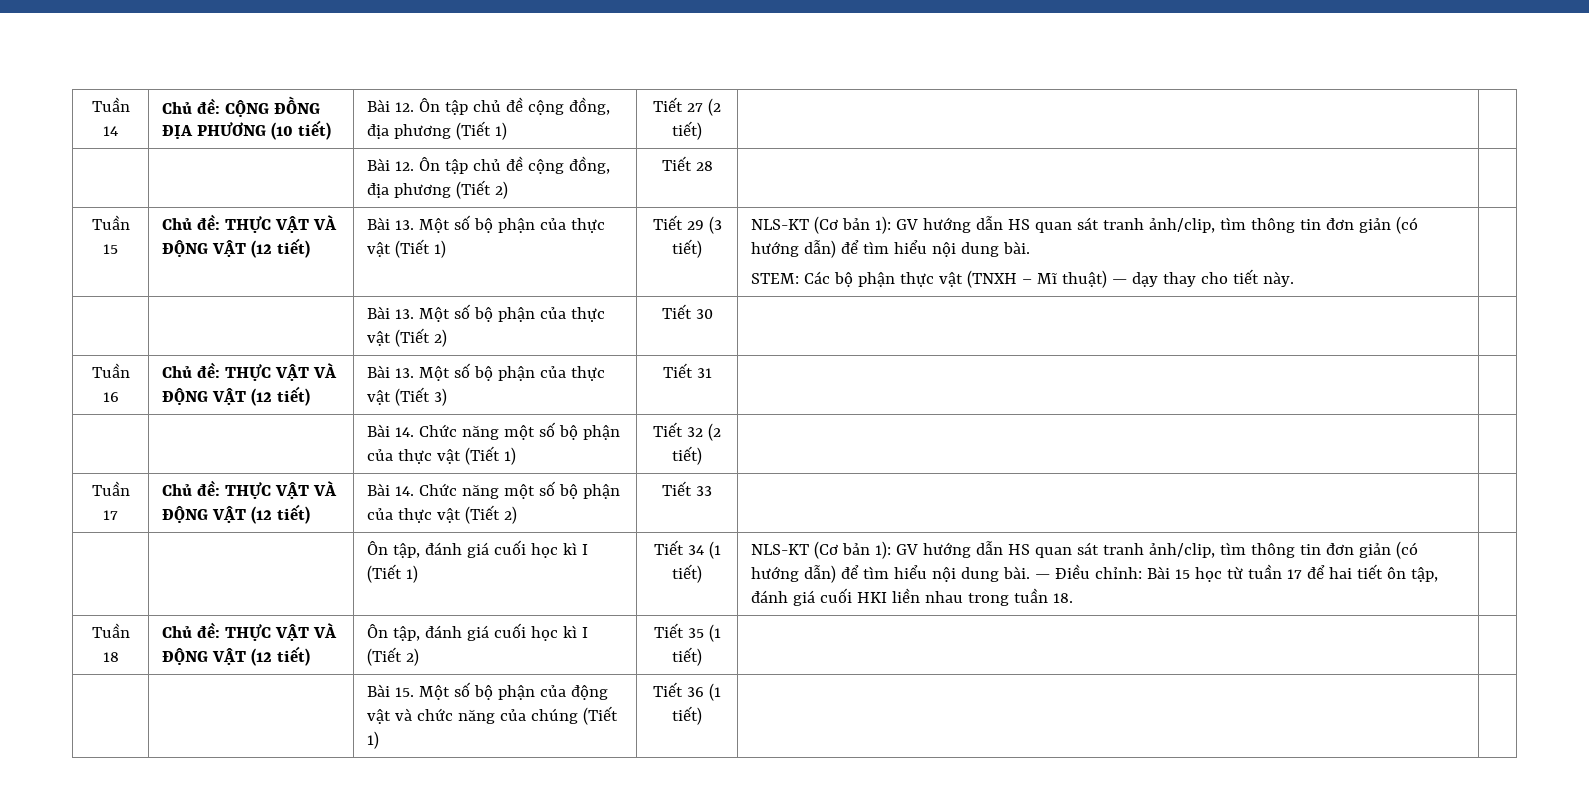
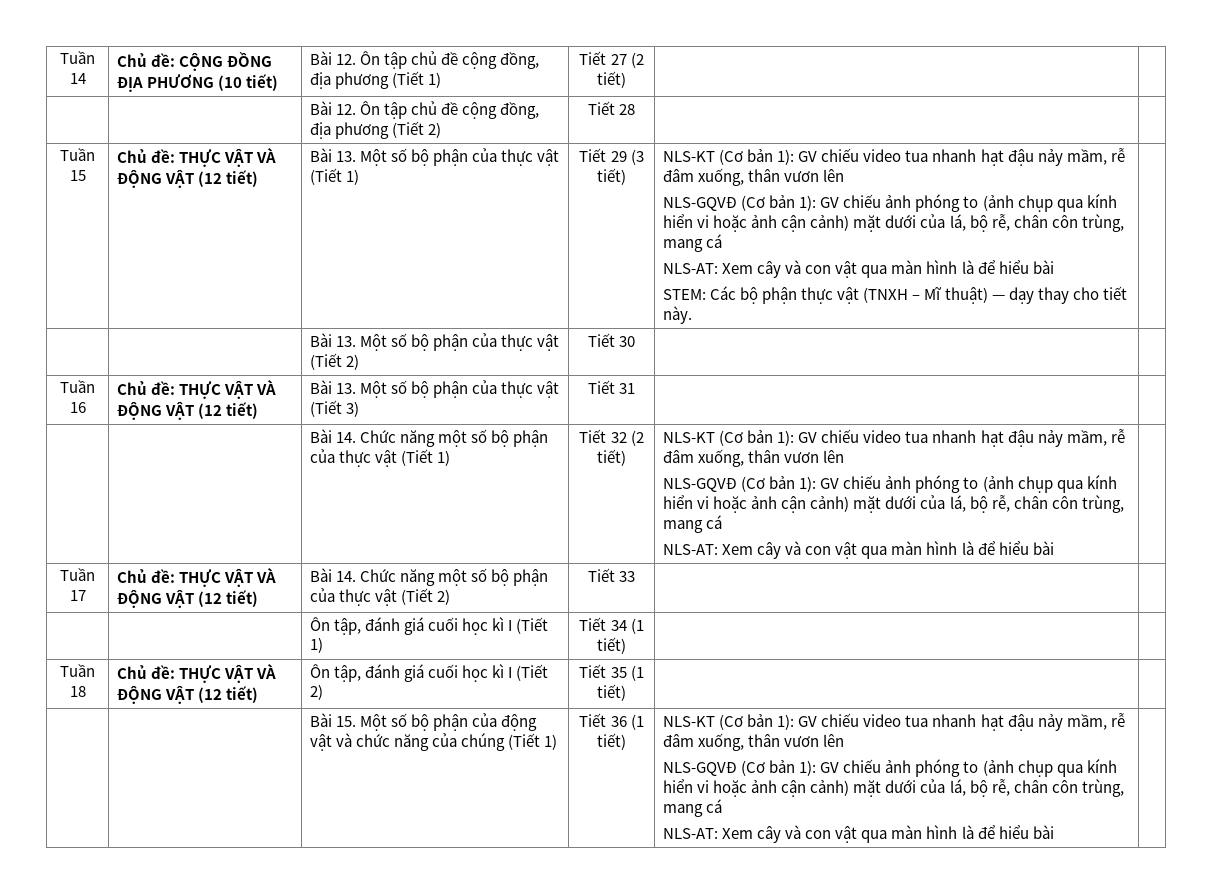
- Tiết 29 (3 tiết) | NLS-KT (Cơ bản 1): GV hướng dẫn HS quan sát tranh ảnh/clip, tìm thông tin đơn giản (có hướng dẫn) để tìm hiểu nội dung bài.
+ Tiết 29 (3 tiết) | NLS-KT (Cơ bản 1): GV chiếu video tua nhanh hạt đậu nảy mầm, rễ đâm xuống, thân vươn lên
+ NLS-GQVĐ (Cơ bản 1): GV chiếu ảnh phóng to (ảnh chụp qua kính hiển vi hoặc ảnh cận cảnh) mặt dưới của lá, bộ rễ, chân côn trùng, mang cá
+ NLS-AT: Xem cây và con vật qua màn hình là để hiểu bài
- Tiết 32 (2 tiết)
+ Tiết 32 (2 tiết) | NLS-KT (Cơ bản 1): GV chiếu video tua nhanh hạt đậu nảy mầm, rễ đâm xuống, thân vươn lên
+ NLS-GQVĐ (Cơ bản 1): GV chiếu ảnh phóng to (ảnh chụp qua kính hiển vi hoặc ảnh cận cảnh) mặt dưới của lá, bộ rễ, chân côn trùng, mang cá
+ NLS-AT: Xem cây và con vật qua màn hình là để hiểu bài
- NLS-KT (Cơ bản 1): GV hướng dẫn HS quan sát tranh ảnh/clip, tìm thông tin đơn giản (có hướng dẫn) để tìm hiểu nội dung bài. — Điều chỉnh: Bài 15 học từ tuần 17 để hai tiết ôn tập, đánh giá cuối HKI liền nhau trong tuần 18.
- Tiết 36 (1 tiết)
+ Tiết 36 (1 tiết) | NLS-KT (Cơ bản 1): GV chiếu video tua nhanh hạt đậu nảy mầm, rễ đâm xuống, thân vươn lên
+ NLS-GQVĐ (Cơ bản 1): GV chiếu ảnh phóng to (ảnh chụp qua kính hiển vi hoặc ảnh cận cảnh) mặt dưới của lá, bộ rễ, chân côn trùng, mang cá
+ NLS-AT: Xem cây và con vật qua màn hình là để hiểu bài

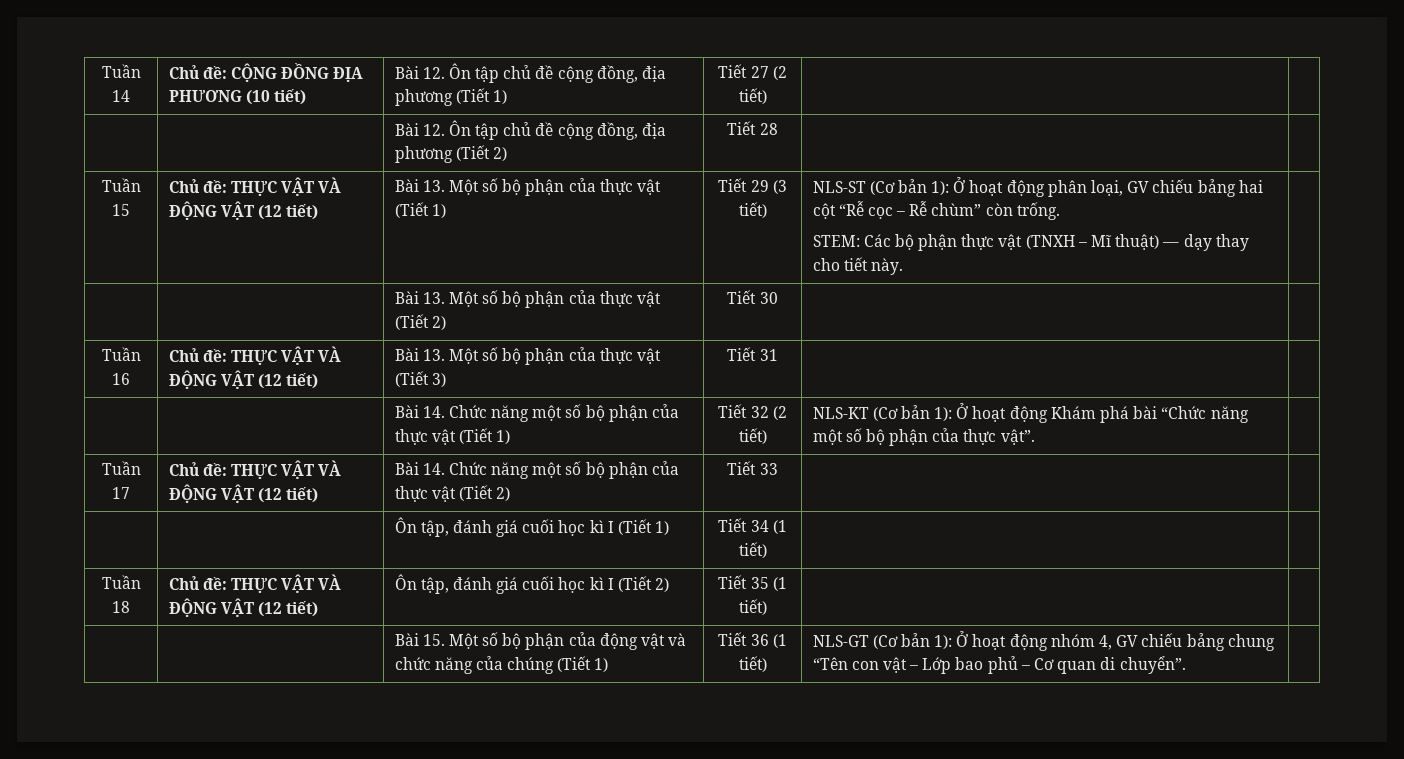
- Tiết 29 (3 tiết) | NLS-KT (Cơ bản 1): GV chiếu video tua nhanh hạt đậu nảy mầm, rễ đâm xuống, thân vươn lên
- NLS-GQVĐ (Cơ bản 1): GV chiếu ảnh phóng to (ảnh chụp qua kính hiển vi hoặc ảnh cận cảnh) mặt dưới của lá, bộ rễ, chân côn trùng, mang cá
- NLS-AT: Xem cây và con vật qua màn hình là để hiểu bài
+ Tiết 29 (3 tiết) | NLS-ST (Cơ bản 1): Ở hoạt động phân loại, GV chiếu bảng hai cột “Rễ cọc – Rễ chùm” còn trống.
- Tiết 32 (2 tiết) | NLS-KT (Cơ bản 1): GV chiếu video tua nhanh hạt đậu nảy mầm, rễ đâm xuống, thân vươn lên
- NLS-GQVĐ (Cơ bản 1): GV chiếu ảnh phóng to (ảnh chụp qua kính hiển vi hoặc ảnh cận cảnh) mặt dưới của lá, bộ rễ, chân côn trùng, mang cá
- NLS-AT: Xem cây và con vật qua màn hình là để hiểu bài
+ Tiết 32 (2 tiết) | NLS-KT (Cơ bản 1): Ở hoạt động Khám phá bài “Chức năng một số bộ phận của thực vật”.
- Tiết 36 (1 tiết) | NLS-KT (Cơ bản 1): GV chiếu video tua nhanh hạt đậu nảy mầm, rễ đâm xuống, thân vươn lên
- NLS-GQVĐ (Cơ bản 1): GV chiếu ảnh phóng to (ảnh chụp qua kính hiển vi hoặc ảnh cận cảnh) mặt dưới của lá, bộ rễ, chân côn trùng, mang cá
- NLS-AT: Xem cây và con vật qua màn hình là để hiểu bài
+ Tiết 36 (1 tiết) | NLS-GT (Cơ bản 1): Ở hoạt động nhóm 4, GV chiếu bảng chung “Tên con vật – Lớp bao phủ – Cơ quan di chuyển”.

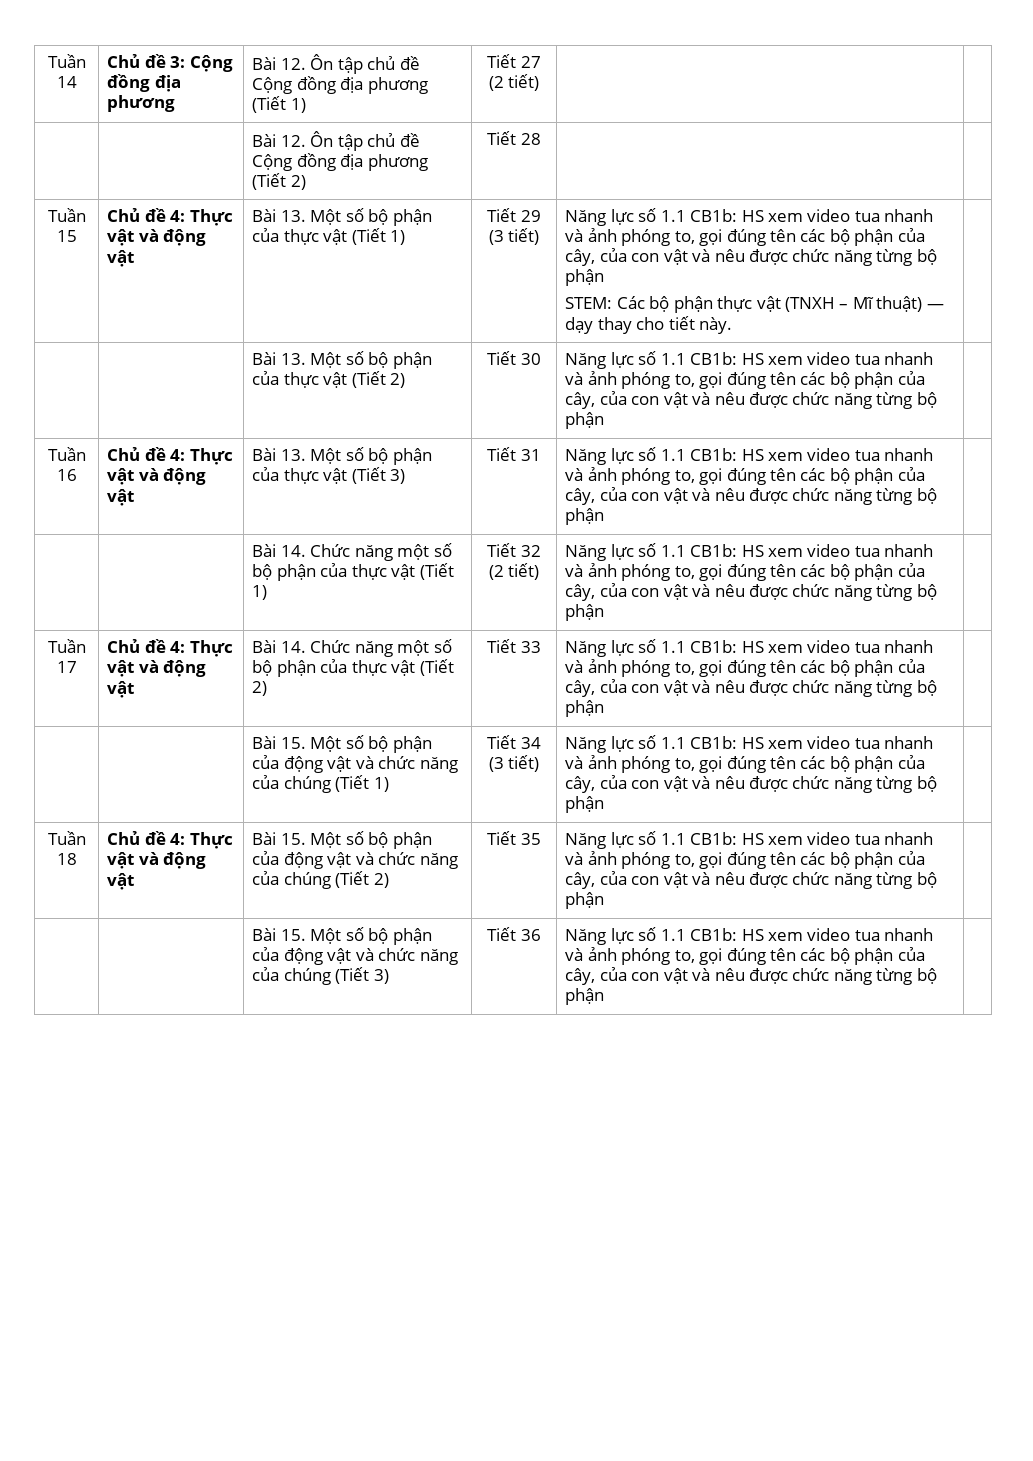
- Tuần 14 | Chủ đề: CỘNG ĐỒNG ĐỊA PHƯƠNG (10 tiết) | Bài 12. Ôn tập chủ đề cộng đồng, địa phương (Tiết 1) | Tiết 27 (2 tiết) | |
+ Tuần 14 | Chủ đề 3: Cộng đồng địa phương | Bài 12. Ôn tập chủ đề Cộng đồng địa phương (Tiết 1) | Tiết 27 (2 tiết) | |
- | | Bài 12. Ôn tập chủ đề cộng đồng, địa phương (Tiết 2) | Tiết 28 | |
+ | | Bài 12. Ôn tập chủ đề Cộng đồng địa phương (Tiết 2) | Tiết 28 | |
- Tuần 15 | Chủ đề: THỰC VẬT VÀ ĐỘNG VẬT (12 tiết)
+ Tuần 15 | Chủ đề 4: Thực vật và động vật
- Tiết 29 (3 tiết) | NLS-ST (Cơ bản 1): Ở hoạt động phân loại, GV chiếu bảng hai cột “Rễ cọc – Rễ chùm” còn trống.
+ Tiết 29 (3 tiết) | Năng lực số 1.1 CB1b: HS xem video tua nhanh và ảnh phóng to, gọi đúng tên các bộ phận của cây, của con vật và nêu được chức năng từng bộ phận
- Tiết 30 | |
- Tuần 16 | Chủ đề: THỰC VẬT VÀ ĐỘNG VẬT (12 tiết) | Bài 13. Một số bộ phận của thực vật (Tiết 3) | Tiết 31 | |
+ Tiết 30 | Năng lực số 1.1 CB1b: HS xem video tua nhanh và ảnh phóng to, gọi đúng tên các bộ phận của cây, của con vật và nêu được chức năng từng bộ phận |
+ Tuần 16 | Chủ đề 4: Thực vật và động vật | Bài 13. Một số bộ phận của thực vật (Tiết 3) | Tiết 31 | Năng lực số 1.1 CB1b: HS xem video tua nhanh và ảnh phóng to, gọi đúng tên các bộ phận của cây, của con vật và nêu được chức năng từng bộ phận
- Tiết 32 (2 tiết) | NLS-KT (Cơ bản 1): Ở hoạt động Khám phá bài “Chức năng một số bộ phận của thực vật”. |
- Tuần 17 | Chủ đề: THỰC VẬT VÀ ĐỘNG VẬT (12 tiết) | Bài 14. Chức năng một số bộ phận của thực vật (Tiết 2) | Tiết 33 | |
- | | Ôn tập, đánh giá cuối học kì I (Tiết 1) | Tiết 34 (1 tiết) | |
- Tuần 18 | Chủ đề: THỰC VẬT VÀ ĐỘNG VẬT (12 tiết) | Ôn tập, đánh giá cuối học kì I (Tiết 2) | Tiết 35 (1 tiết) | |
+ Tiết 32 (2 tiết) | Năng lực số 1.1 CB1b: HS xem video tua nhanh và ảnh phóng to, gọi đúng tên các bộ phận của cây, của con vật và nêu được chức năng từng bộ phận |
+ Tuần 17 | Chủ đề 4: Thực vật và động vật | Bài 14. Chức năng một số bộ phận của thực vật (Tiết 2) | Tiết 33 | Năng lực số 1.1 CB1b: HS xem video tua nhanh và ảnh phóng to, gọi đúng tên các bộ phận của cây, của con vật và nêu được chức năng từng bộ phận
- Tiết 36 (1 tiết) | NLS-GT (Cơ bản 1): Ở hoạt động nhóm 4, GV chiếu bảng chung “Tên con vật – Lớp bao phủ – Cơ quan di chuyển”.
+ Tiết 34 (3 tiết) | Năng lực số 1.1 CB1b: HS xem video tua nhanh và ảnh phóng to, gọi đúng tên các bộ phận của cây, của con vật và nêu được chức năng từng bộ phận |
+ Tuần 18 | Chủ đề 4: Thực vật và động vật | Bài 15. Một số bộ phận của động vật và chức năng của chúng (Tiết 2) | Tiết 35 | Năng lực số 1.1 CB1b: HS xem video tua nhanh và ảnh phóng to, gọi đúng tên các bộ phận của cây, của con vật và nêu được chức năng từng bộ phận |
+ | | Bài 15. Một số bộ phận của động vật và chức năng của chúng (Tiết 3) | Tiết 36 | Năng lực số 1.1 CB1b: HS xem video tua nhanh và ảnh phóng to, gọi đúng tên các bộ phận của cây, của con vật và nêu được chức năng từng bộ phận

